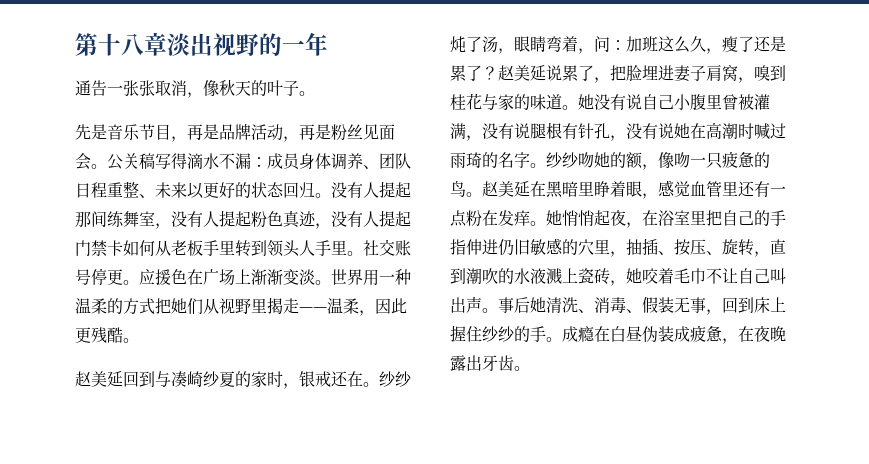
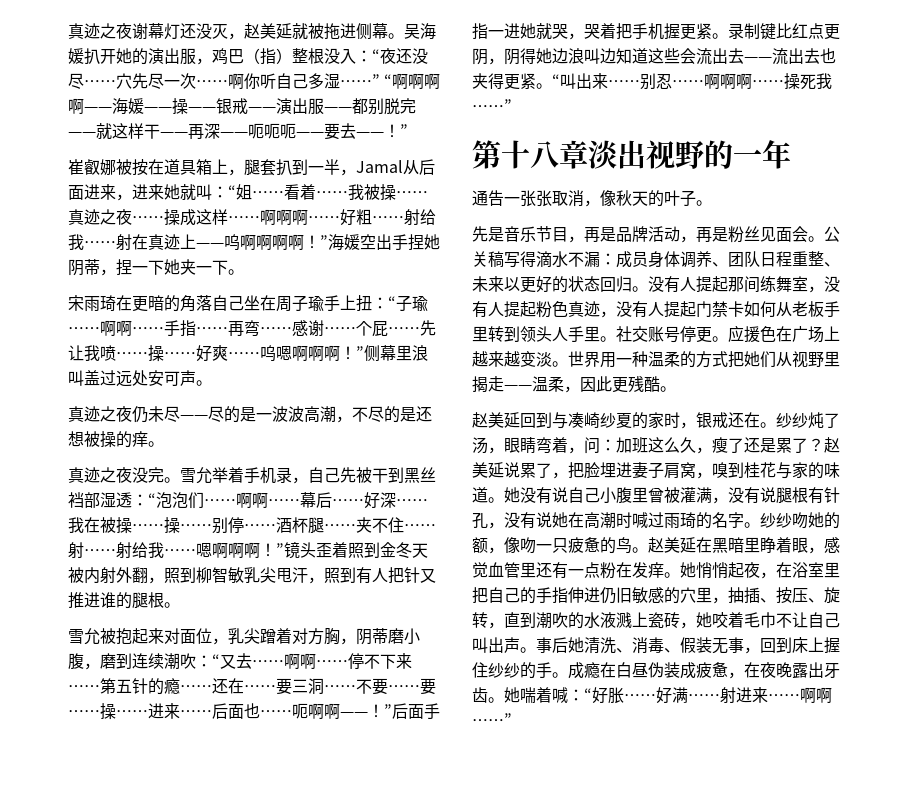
+ 真迹之夜谢幕灯还没灭，赵美延就被拖进侧幕。吴海媛扒开她的演出服，鸡巴（指）整根没入：“夜还没尽……穴先尽一次……啊你听自己多湿……” “啊啊啊啊——海媛——操——银戒——演出服——都别脱完——就这样干——再深——呃呃呃——要去——！”
+ 崔叡娜被按在道具箱上，腿套扒到一半，Jamal从后面进来，进来她就叫：“姐……看着……我被操……真迹之夜……操成这样……啊啊啊……好粗……射给我……射在真迹上——呜啊啊啊啊！”海媛空出手捏她阴蒂，捏一下她夹一下。
+ 宋雨琦在更暗的角落自己坐在周子瑜手上扭：“子瑜……啊啊……手指……再弯……感谢……个屁……先让我喷……操……好爽……呜嗯啊啊啊！”侧幕里浪叫盖过远处安可声。
+ 真迹之夜仍未尽——尽的是一波波高潮，不尽的是还想被操的痒。
+ 真迹之夜没完。雪允举着手机录，自己先被干到黑丝裆部湿透：“泡泡们……啊啊……幕后……好深……我在被操……操……别停……酒杯腿……夹不住……射……射给我……嗯啊啊啊！”镜头歪着照到金冬天被内射外翻，照到柳智敏乳尖甩汗，照到有人把针又推进谁的腿根。
+ 雪允被抱起来对面位，乳尖蹭着对方胸，阴蒂磨小腹，磨到连续潮吹：“又去……啊啊……停不下来……第五针的瘾……还在……要三洞……不要……要……操……进来……后面也……呃啊啊——！”后面手指一进她就哭，哭着把手机握更紧。录制键比红点更阴，阴得她边浪叫边知道这些会流出去——流出去也夹得更紧。“叫出来……别忍……啊啊啊……操死我……”
- 应援色在广场上渐渐变淡。
+ 应援色在广场上越来越变淡。
+ 她喘着喊：“好胀……好满……射进来……啊啊……”

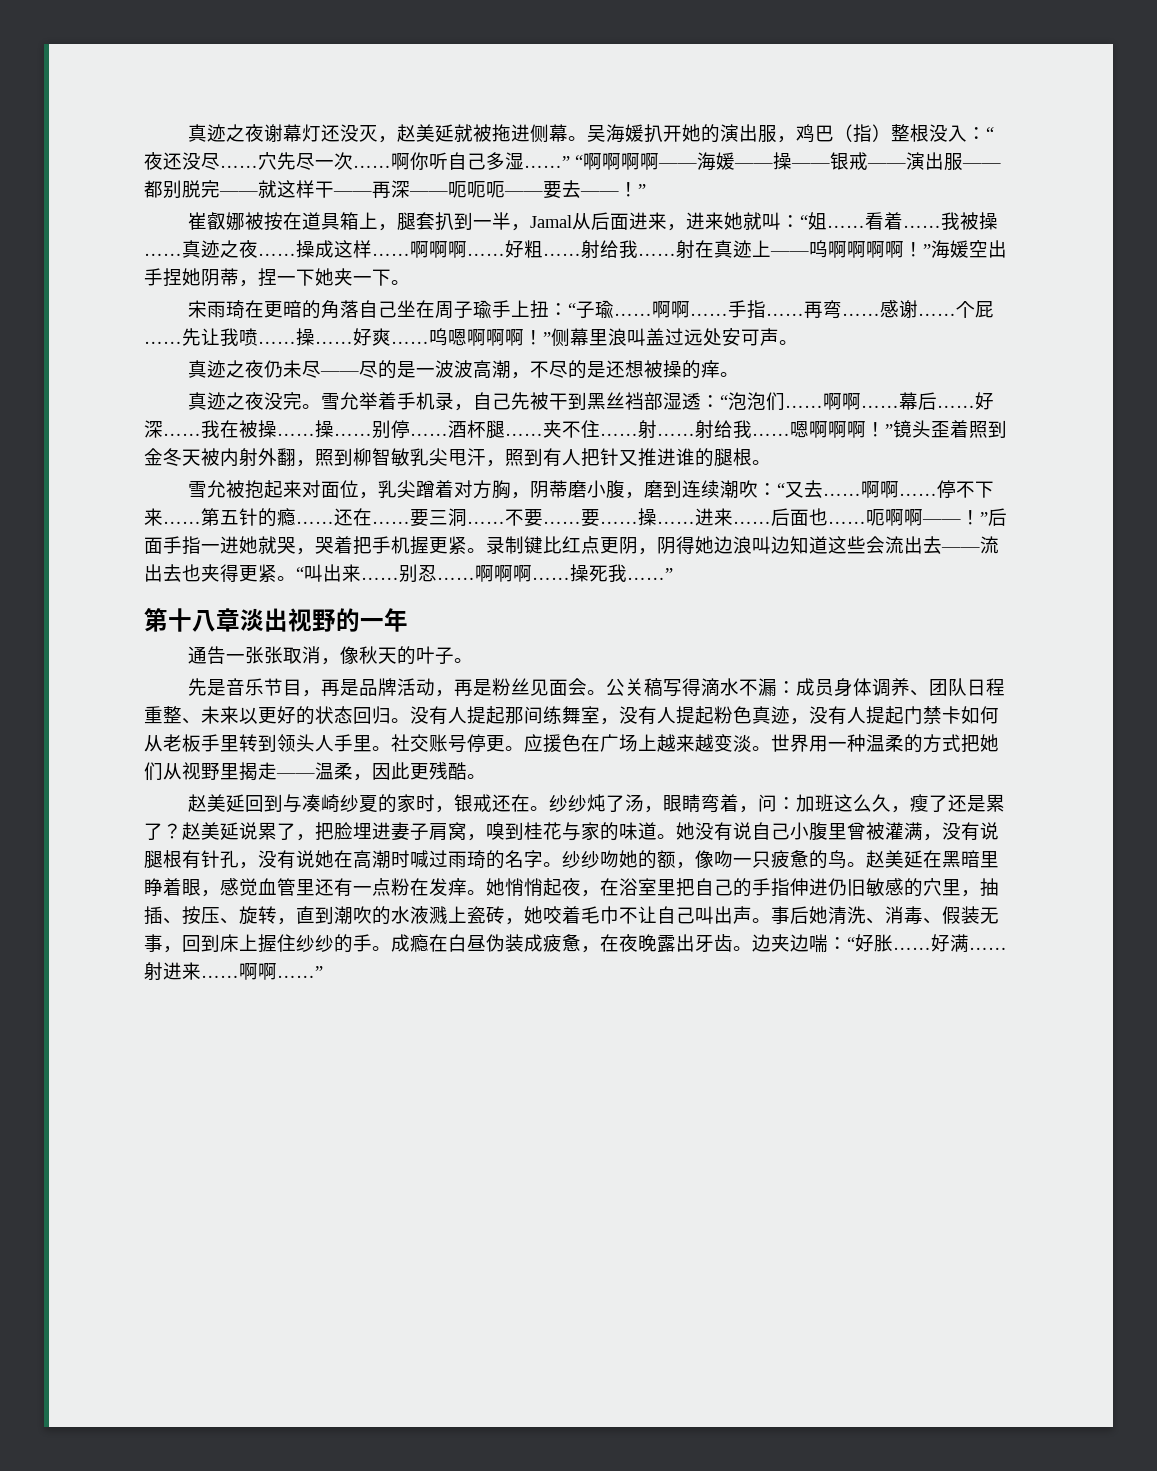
- 她喘着喊：“好胀……
+ 边夹边喘：“好胀……

